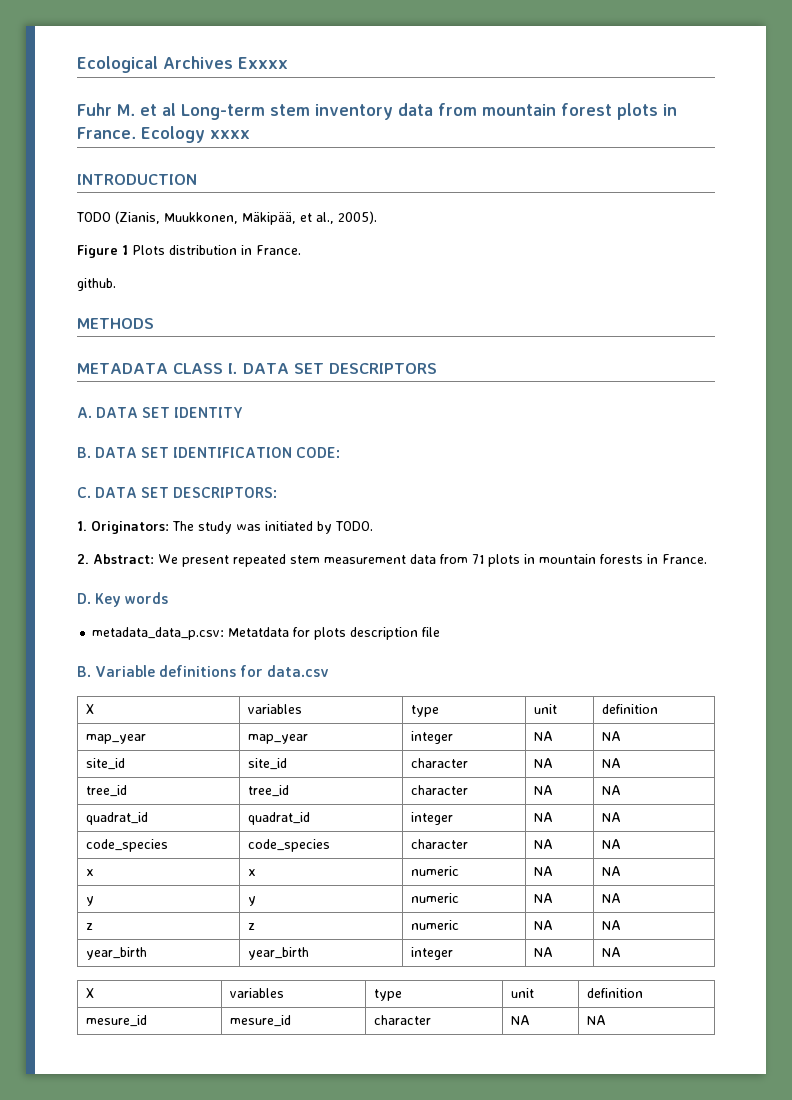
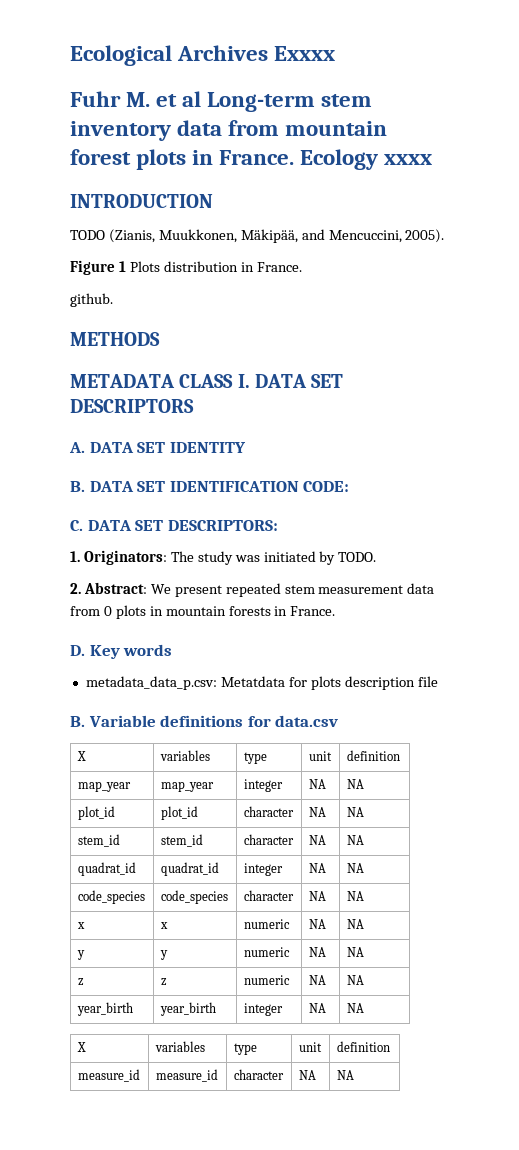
- TODO (Zianis, Muukkonen, Mäkipää, et al., 2005).
+ TODO (Zianis, Muukkonen, Mäkipää, and Mencuccini, 2005).
- 2. Abstract: We present repeated stem measurement data from 71 plots in mountain forests in France.
+ 2. Abstract: We present repeated stem measurement data from 0 plots in mountain forests in France.
- site_id | site_id | character | NA | NA
- tree_id | tree_id | character | NA | NA
+ plot_id | plot_id | character | NA | NA
+ stem_id | stem_id | character | NA | NA
- mesure_id | mesure_id | character | NA | NA
+ measure_id | measure_id | character | NA | NA

